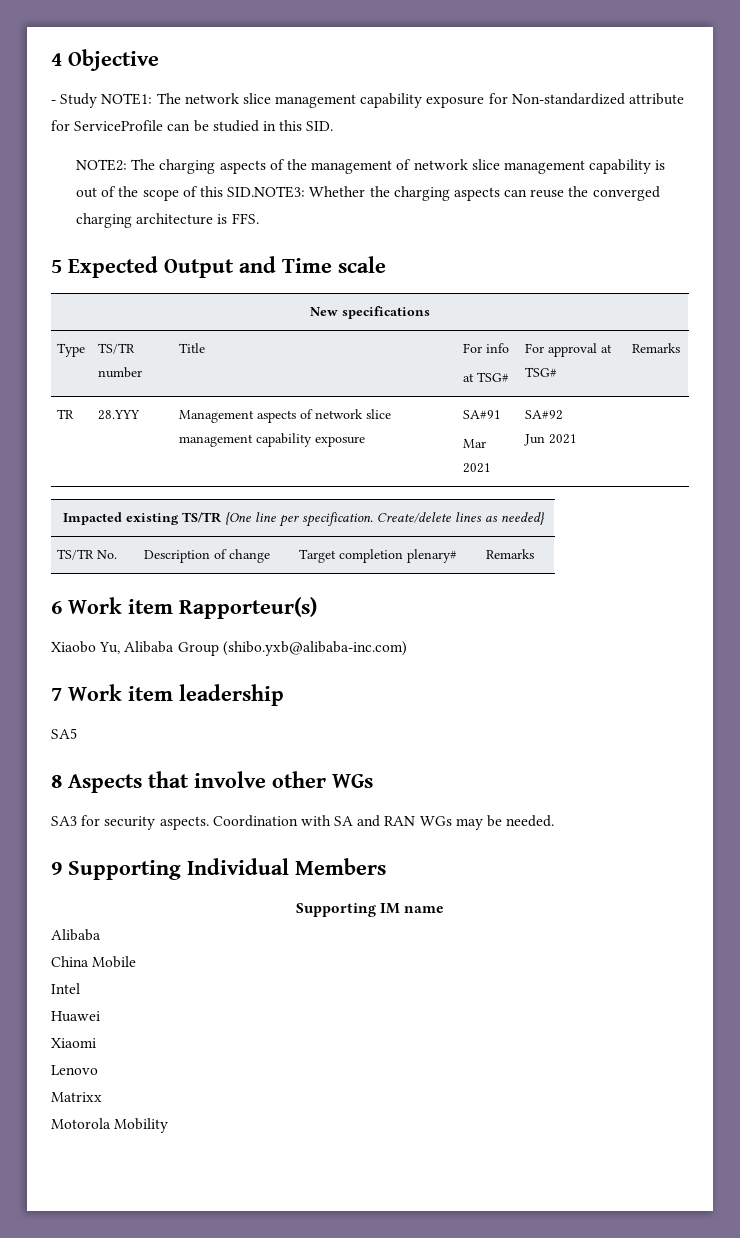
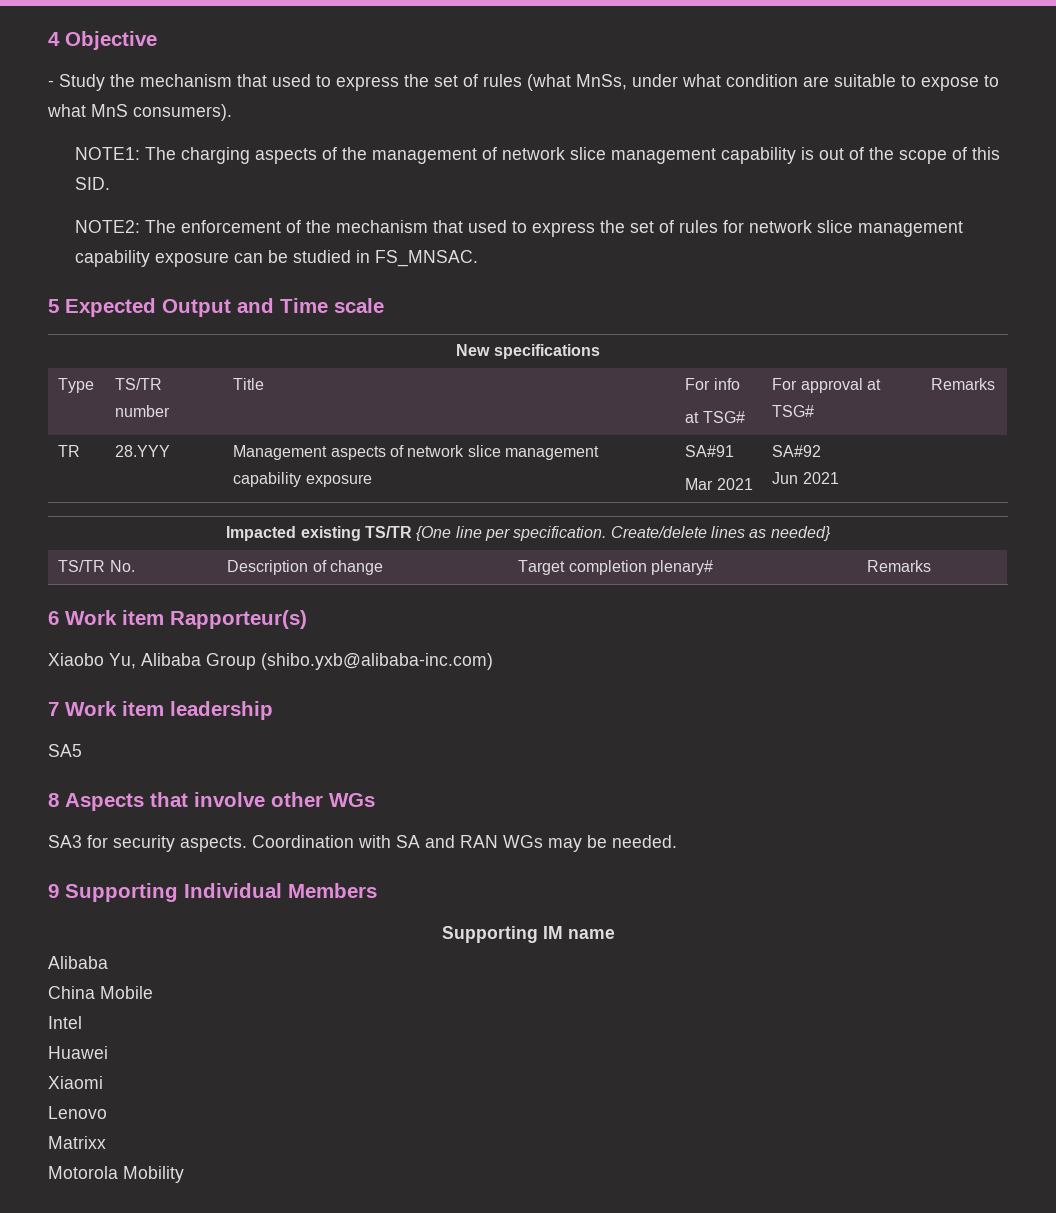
- - Study NOTE1: The network slice management capability exposure for Non-standardized attribute for ServiceProfile can be studied in this SID.
- NOTE2: The charging aspects of the management of network slice management capability is out of the scope of this SID.NOTE3: Whether the charging aspects can reuse the converged charging architecture is FFS.
+ - Study the mechanism that used to express the set of rules (what MnSs, under what condition are suitable to expose to what MnS consumers).
+ NOTE1: The charging aspects of the management of network slice management capability is out of the scope of this SID.
+ NOTE2: The enforcement of the mechanism that used to express the set of rules for network slice management capability exposure can be studied in FS_MNSAC.

